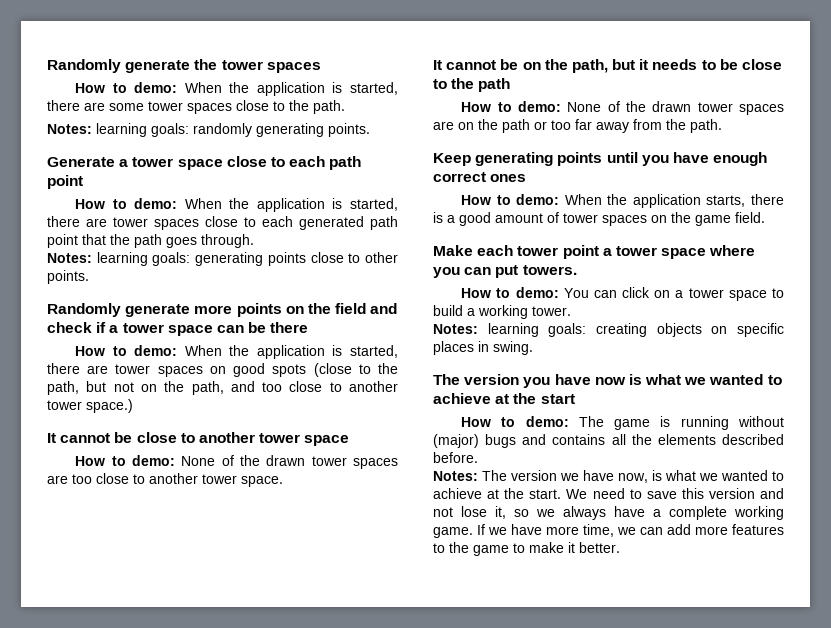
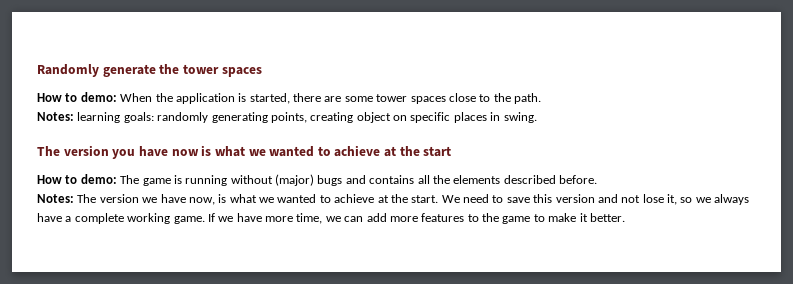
- Notes: learning goals: randomly generating points.
- Generate a tower space close to each path point
- How to demo: When the application is started, there are tower spaces close to each generated path point that the path goes through.
- Notes: learning goals: generating points close to other points.
- Randomly generate more points on the field and check if a tower space can be there
- How to demo: When the application is started, there are tower spaces on good spots (close to the path, but not on the path, and too close to another tower space.)
- It cannot be close to another tower space
- How to demo: None of the drawn tower spaces are too close to another tower space.
- It cannot be on the path, but it needs to be close to the path
- How to demo: None of the drawn tower spaces are on the path or too far away from the path.
- Keep generating points until you have enough correct ones
- How to demo: When the application starts, there is a good amount of tower spaces on the game field.
- Make each tower point a tower space where you can put towers.
- How to demo: You can click on a tower space to build a working tower.
- Notes: learning goals: creating objects on specific places in swing.
+ Notes: learning goals: randomly generating points, creating object on specific places in swing.

